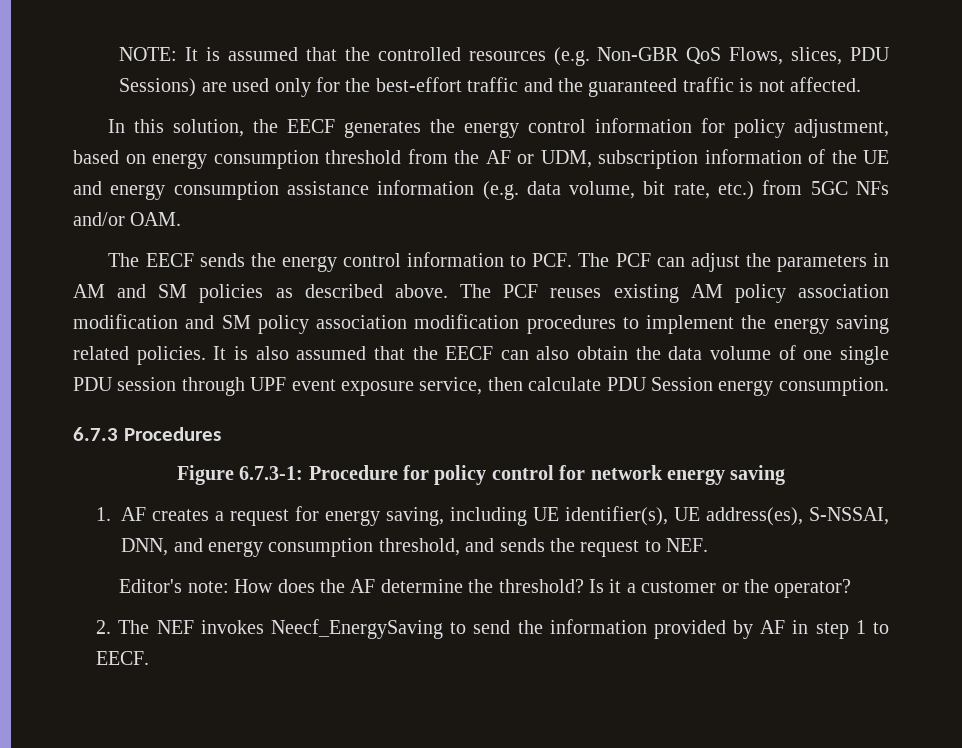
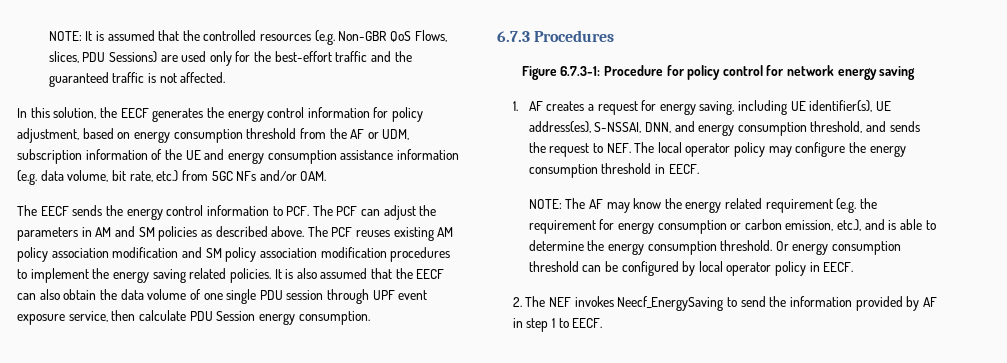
- 1. AF creates a request for energy saving, including UE identifier(s), UE address(es), S-NSSAI, DNN, and energy consumption threshold, and sends the request to NEF.
- Editor's note: How does the AF determine the threshold? Is it a customer or the operator?
+ 1. AF creates a request for energy saving, including UE identifier(s), UE address(es), S-NSSAI, DNN, and energy consumption threshold, and sends the request to NEF. The local operator policy may configure the energy consumption threshold in EECF.
+ NOTE: The AF may know the energy related requirement (e.g. the requirement for energy consumption or carbon emission, etc.), and is able to determine the energy consumption threshold. Or energy consumption threshold can be configured by local operator policy in EECF.

